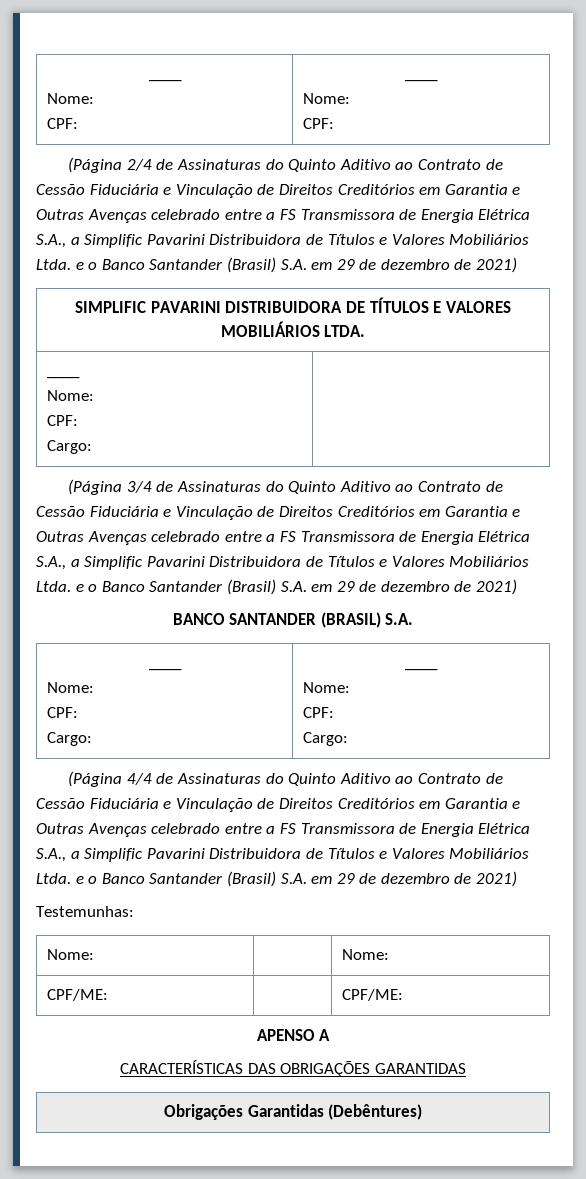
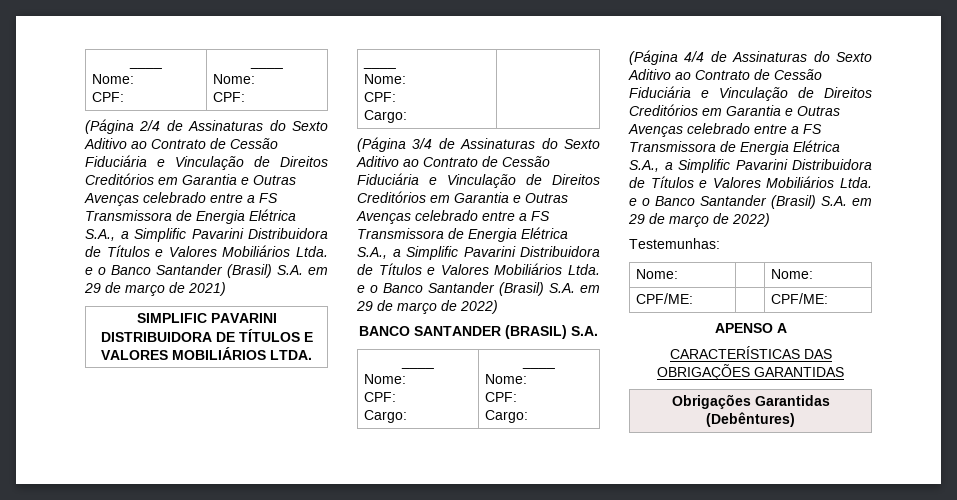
- (Página 2/4 de Assinaturas do Quinto Aditivo ao Contrato de Cessão Fiduciária e Vinculação de Direitos Creditórios em Garantia e Outras Avenças celebrado entre a FS Transmissora de Energia Elétrica S.A., a Simplific Pavarini Distribuidora de Títulos e Valores Mobiliários Ltda. e o Banco Santander (Brasil) S.A. em 29 de dezembro de 2021)
+ (Página 2/4 de Assinaturas do Sexto Aditivo ao Contrato de Cessão Fiduciária e Vinculação de Direitos Creditórios em Garantia e Outras Avenças celebrado entre a FS Transmissora de Energia Elétrica S.A., a Simplific Pavarini Distribuidora de Títulos e Valores Mobiliários Ltda. e o Banco Santander (Brasil) S.A. em 29 de março de 2021)
- (Página 3/4 de Assinaturas do Quinto Aditivo ao Contrato de Cessão Fiduciária e Vinculação de Direitos Creditórios em Garantia e Outras Avenças celebrado entre a FS Transmissora de Energia Elétrica S.A., a Simplific Pavarini Distribuidora de Títulos e Valores Mobiliários Ltda. e o Banco Santander (Brasil) S.A. em 29 de dezembro de 2021)
+ (Página 3/4 de Assinaturas do Sexto Aditivo ao Contrato de Cessão Fiduciária e Vinculação de Direitos Creditórios em Garantia e Outras Avenças celebrado entre a FS Transmissora de Energia Elétrica S.A., a Simplific Pavarini Distribuidora de Títulos e Valores Mobiliários Ltda. e o Banco Santander (Brasil) S.A. em 29 de março de 2022)
- (Página 4/4 de Assinaturas do Quinto Aditivo ao Contrato de Cessão Fiduciária e Vinculação de Direitos Creditórios em Garantia e Outras Avenças celebrado entre a FS Transmissora de Energia Elétrica S.A., a Simplific Pavarini Distribuidora de Títulos e Valores Mobiliários Ltda. e o Banco Santander (Brasil) S.A. em 29 de dezembro de 2021)
+ (Página 4/4 de Assinaturas do Sexto Aditivo ao Contrato de Cessão Fiduciária e Vinculação de Direitos Creditórios em Garantia e Outras Avenças celebrado entre a FS Transmissora de Energia Elétrica S.A., a Simplific Pavarini Distribuidora de Títulos e Valores Mobiliários Ltda. e o Banco Santander (Brasil) S.A. em 29 de março de 2022)

